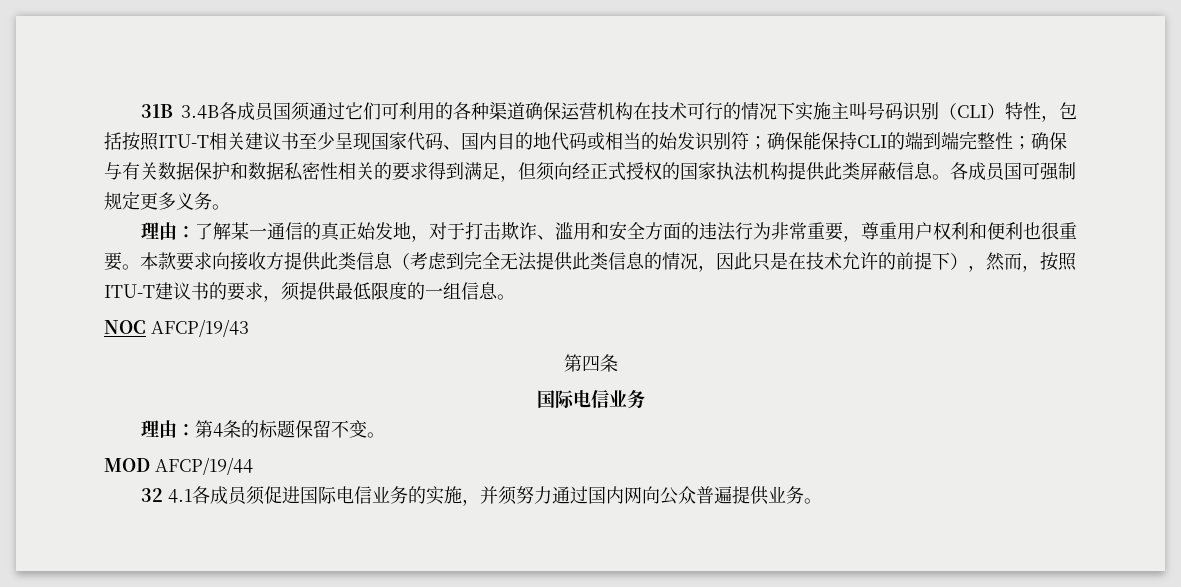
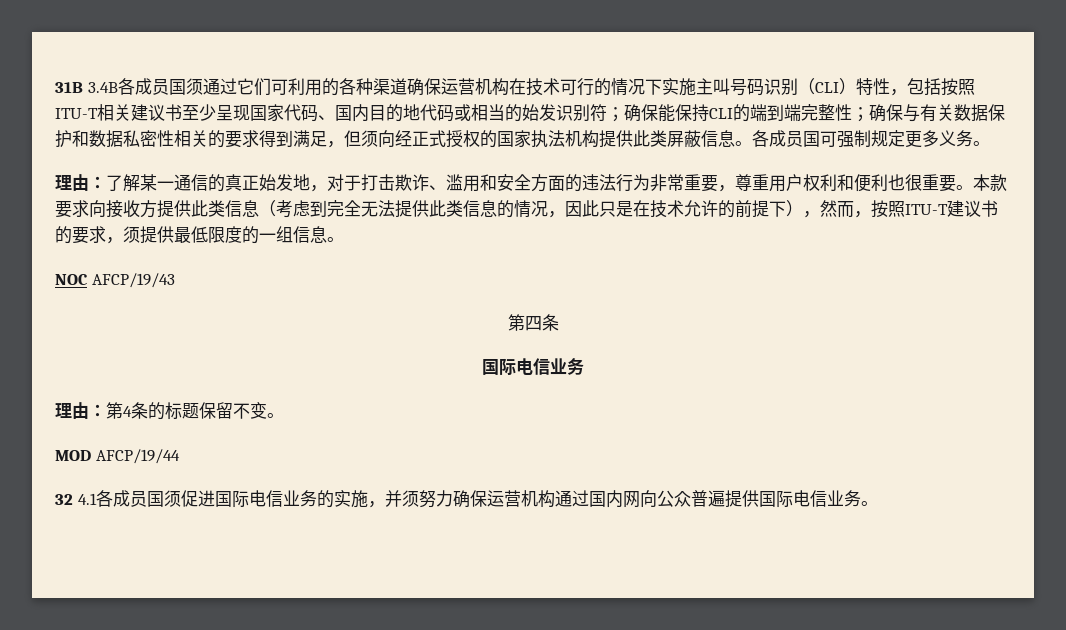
- 32 4.1各成员须促进国际电信业务的实施，并须努力通过国内网向公众普遍提供业务。
+ 32 4.1各成员国须促进国际电信业务的实施，并须努力确保运营机构通过国内网向公众普遍提供国际电信业务。

